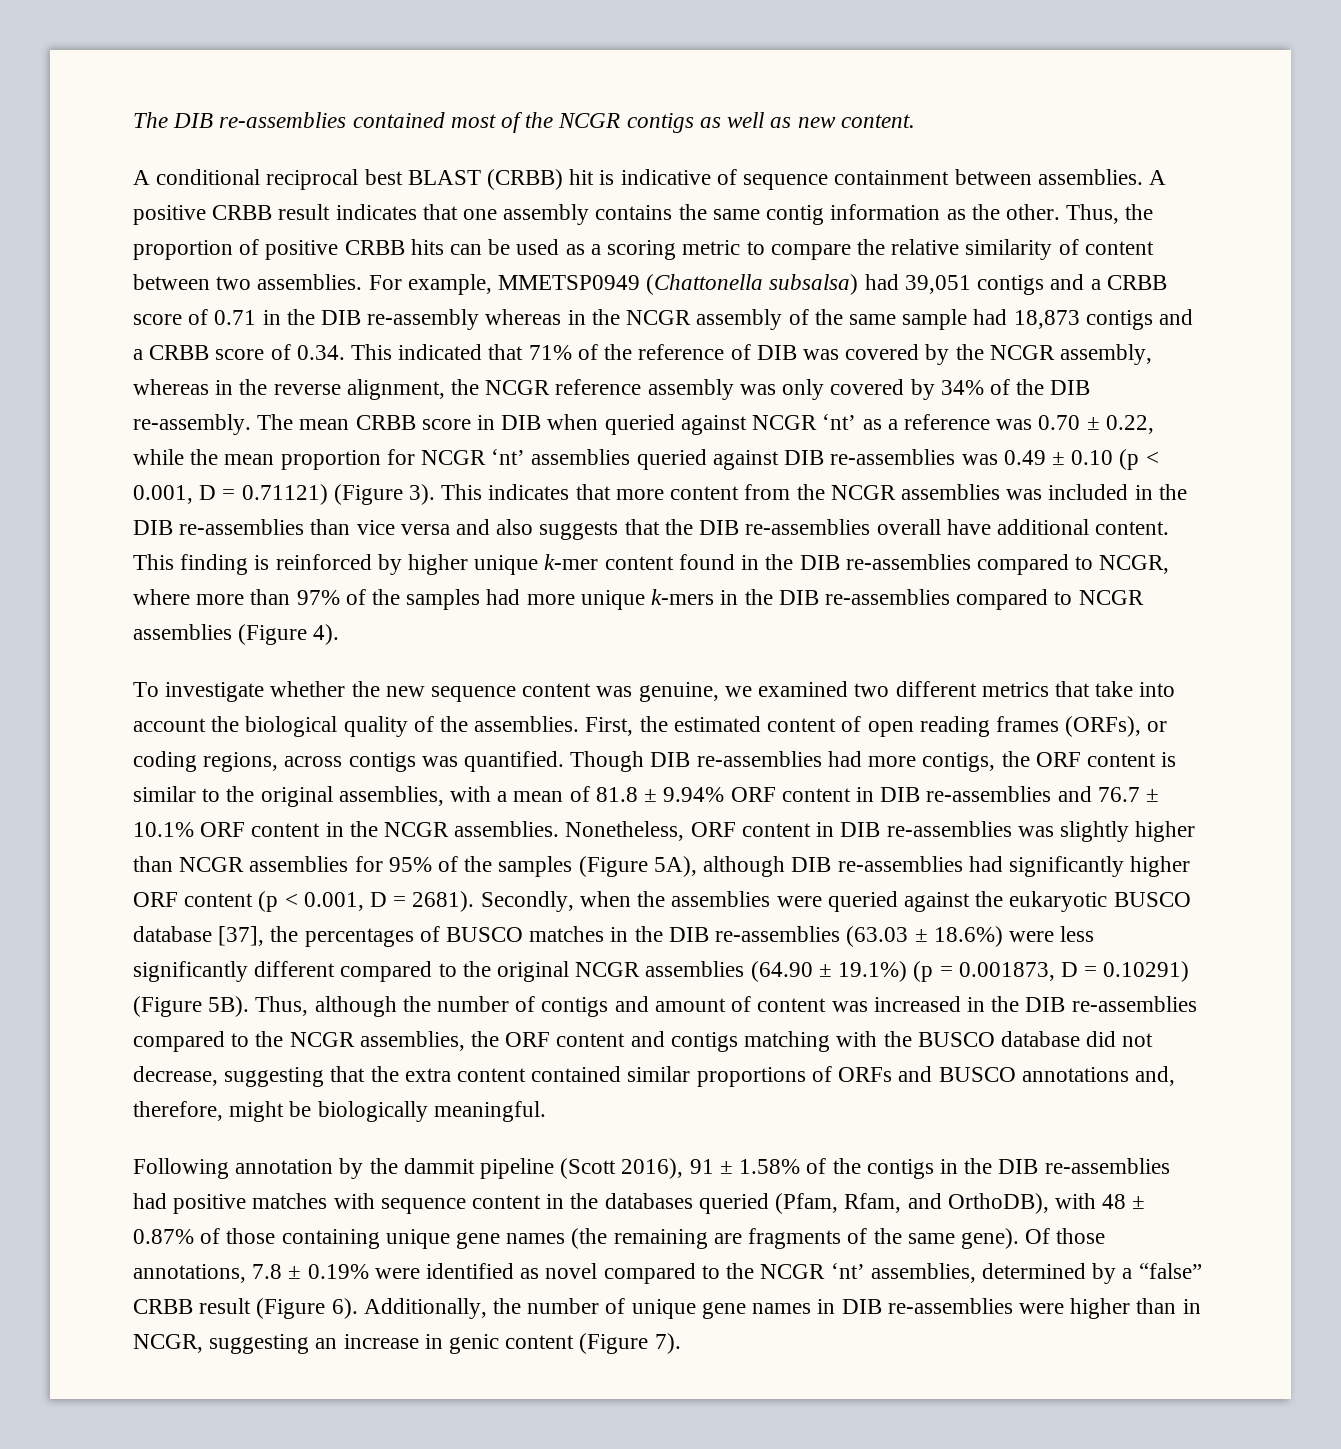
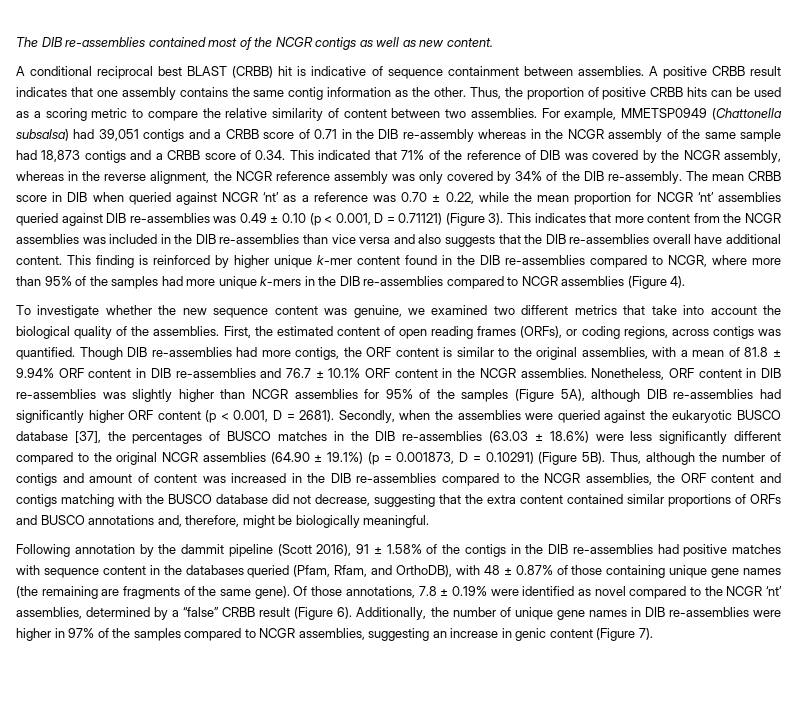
- This finding is reinforced by higher unique k-mer content found in the DIB re-assemblies compared to NCGR, where more than 97% of the samples had more unique k-mers in the DIB re-assemblies compared to NCGR assemblies (Figure 4).
+ This finding is reinforced by higher unique k-mer content found in the DIB re-assemblies compared to NCGR, where more than 95% of the samples had more unique k-mers in the DIB re-assemblies compared to NCGR assemblies (Figure 4).
- Additionally, the number of unique gene names in DIB re-assemblies were higher than in NCGR, suggesting an increase in genic content (Figure 7).
+ Additionally, the number of unique gene names in DIB re-assemblies were higher in 97% of the samples compared to NCGR assemblies, suggesting an increase in genic content (Figure 7).

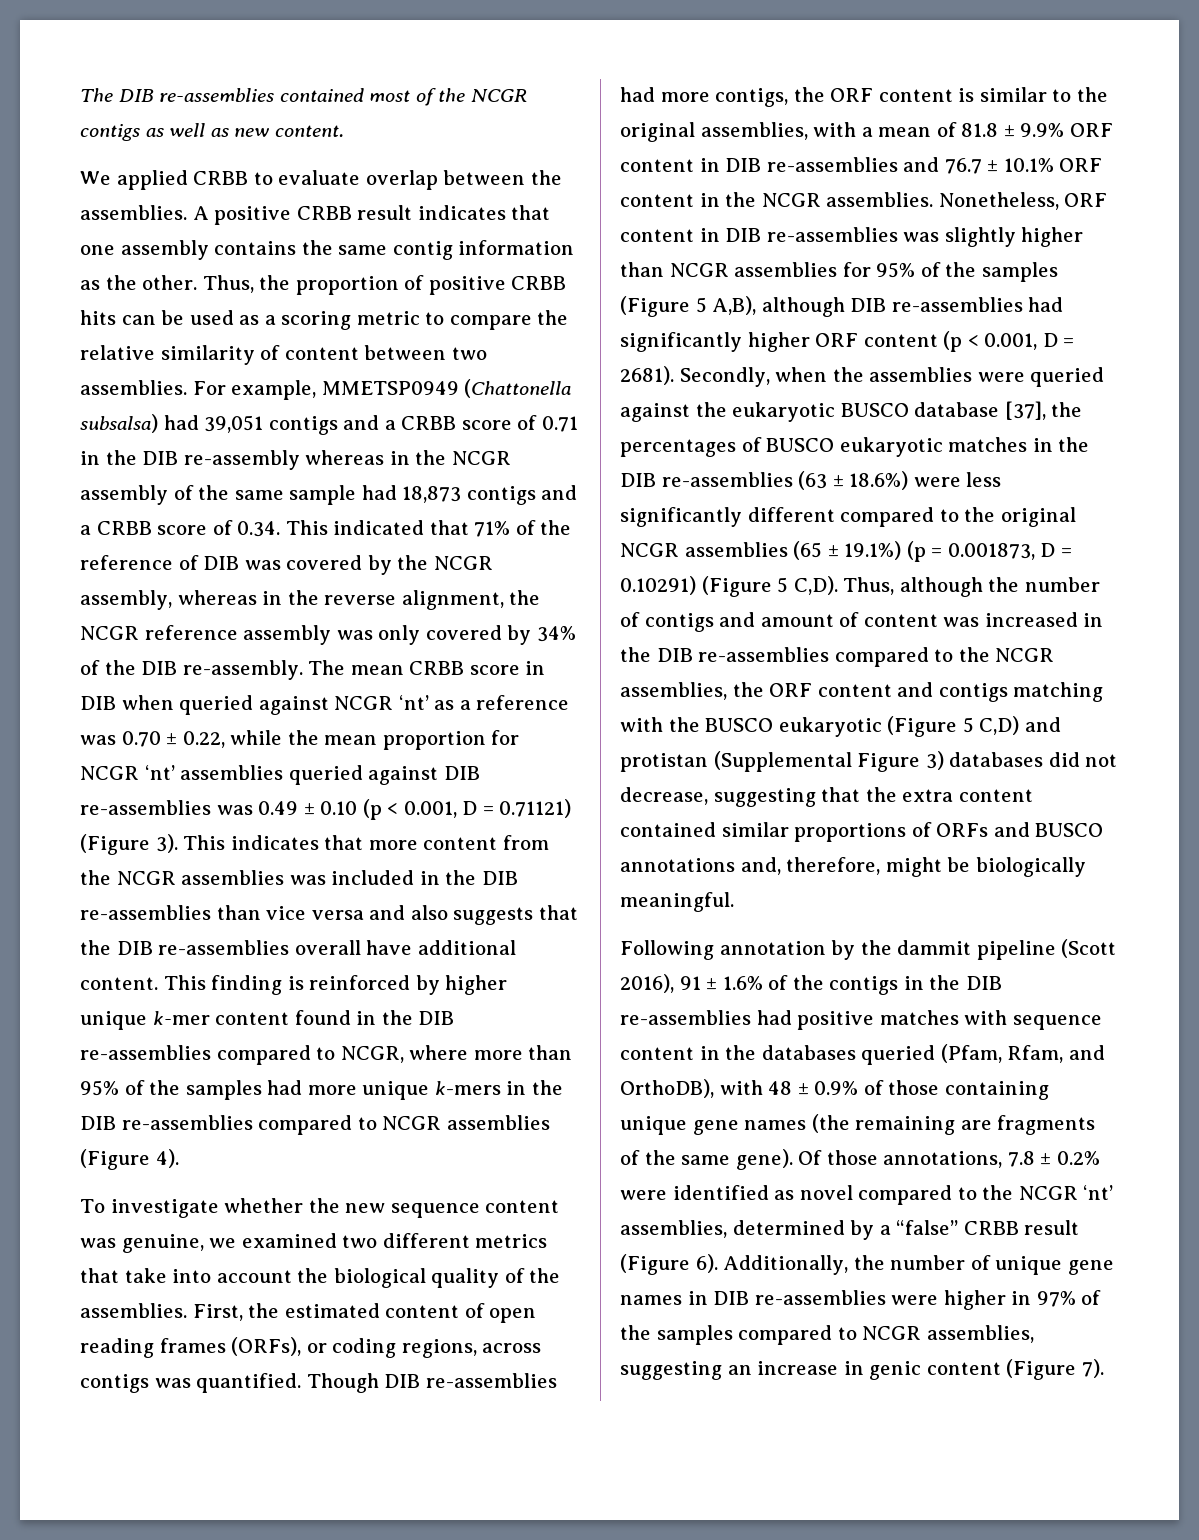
- A conditional reciprocal best BLAST (CRBB) hit is indicative of sequence containment between assemblies.
+ We applied CRBB to evaluate overlap between the assemblies.
- Though DIB re-assemblies had more contigs, the ORF content is similar to the original assemblies, with a mean of 81.8 ± 9.94% ORF content in DIB re-assemblies and 76.7 ± 10.1% ORF content in the NCGR assemblies.
+ Though DIB re-assemblies had more contigs, the ORF content is similar to the original assemblies, with a mean of 81.8 ± 9.9% ORF content in DIB re-assemblies and 76.7 ± 10.1% ORF content in the NCGR assemblies.
- Nonetheless, ORF content in DIB re-assemblies was slightly higher than NCGR assemblies for 95% of the samples (Figure 5A), although DIB re-assemblies had significantly higher ORF content (p < 0.001, D = 2681).
+ Nonetheless, ORF content in DIB re-assemblies was slightly higher than NCGR assemblies for 95% of the samples (Figure 5 A,B), although DIB re-assemblies had significantly higher ORF content (p < 0.001, D = 2681).
- Secondly, when the assemblies were queried against the eukaryotic BUSCO database [37], the percentages of BUSCO matches in the DIB re-assemblies (63.03 ± 18.6%) were less significantly different compared to the original NCGR assemblies (64.90 ± 19.1%) (p = 0.001873, D = 0.10291) (Figure 5B).
+ Secondly, when the assemblies were queried against the eukaryotic BUSCO database [37], the percentages of BUSCO eukaryotic matches in the DIB re-assemblies (63 ± 18.6%) were less significantly different compared to the original NCGR assemblies (65 ± 19.1%) (p = 0.001873, D = 0.10291) (Figure 5 C,D).
- Thus, although the number of contigs and amount of content was increased in the DIB re-assemblies compared to the NCGR assemblies, the ORF content and contigs matching with the BUSCO database did not decrease, suggesting that the extra content contained similar proportions of ORFs and BUSCO annotations and, therefore, might be biologically meaningful.
+ Thus, although the number of contigs and amount of content was increased in the DIB re-assemblies compared to the NCGR assemblies, the ORF content and contigs matching with the BUSCO eukaryotic (Figure 5 C,D) and protistan (Supplemental Figure 3) databases did not decrease, suggesting that the extra content contained similar proportions of ORFs and BUSCO annotations and, therefore, might be biologically meaningful.
- Following annotation by the dammit pipeline (Scott 2016), 91 ± 1.58% of the contigs in the DIB re-assemblies had positive matches with sequence content in the databases queried (Pfam, Rfam, and OrthoDB), with 48 ± 0.87% of those containing unique gene names (the remaining are fragments of the same gene).
+ Following annotation by the dammit pipeline (Scott 2016), 91 ± 1.6% of the contigs in the DIB re-assemblies had positive matches with sequence content in the databases queried (Pfam, Rfam, and OrthoDB), with 48 ± 0.9% of those containing unique gene names (the remaining are fragments of the same gene).
- Of those annotations, 7.8 ± 0.19% were identified as novel compared to the NCGR ‘nt’ assemblies, determined by a “false” CRBB result (Figure 6).
+ Of those annotations, 7.8 ± 0.2% were identified as novel compared to the NCGR ‘nt’ assemblies, determined by a “false” CRBB result (Figure 6).

